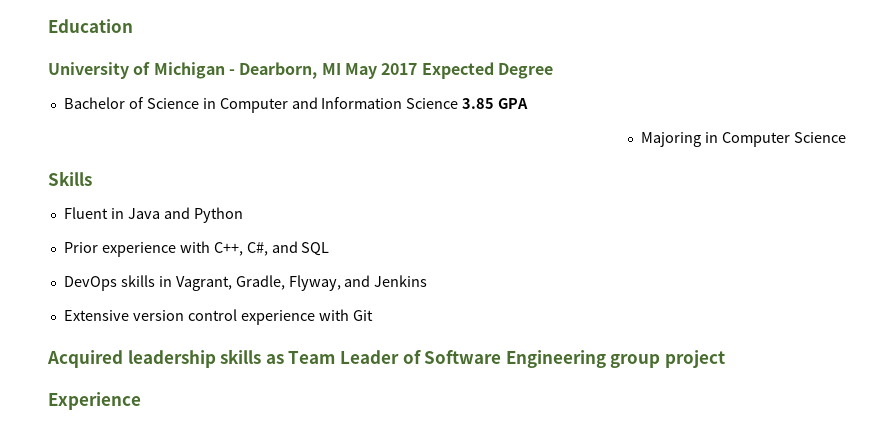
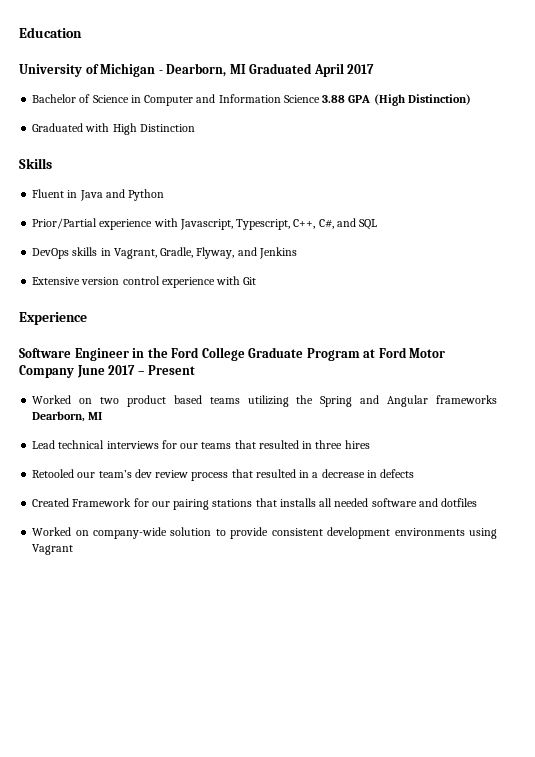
- University of Michigan - Dearborn, MI May 2017 Expected Degree
+ University of Michigan - Dearborn, MI Graduated April 2017
- Bachelor of Science in Computer and Information Science 3.85 GPA
- Majoring in Computer Science
+ Bachelor of Science in Computer and Information Science 3.88 GPA (High Distinction)
+ Graduated with High Distinction
- Prior experience with C++, C#, and SQL
+ Prior/Partial experience with Javascript, Typescript, C++, C#, and SQL
- Acquired leadership skills as Team Leader of Software Engineering group project
  Experience
+ Software Engineer in the Ford College Graduate Program at Ford Motor Company June 2017 – Present
+ Worked on two product based teams utilizing the Spring and Angular frameworks Dearborn, MI
+ Lead technical interviews for our teams that resulted in three hires
+ Retooled our team’s dev review process that resulted in a decrease in defects
+ Created Framework for our pairing stations that installs all needed software and dotfiles
+ Worked on company-wide solution to provide consistent development environments using Vagrant

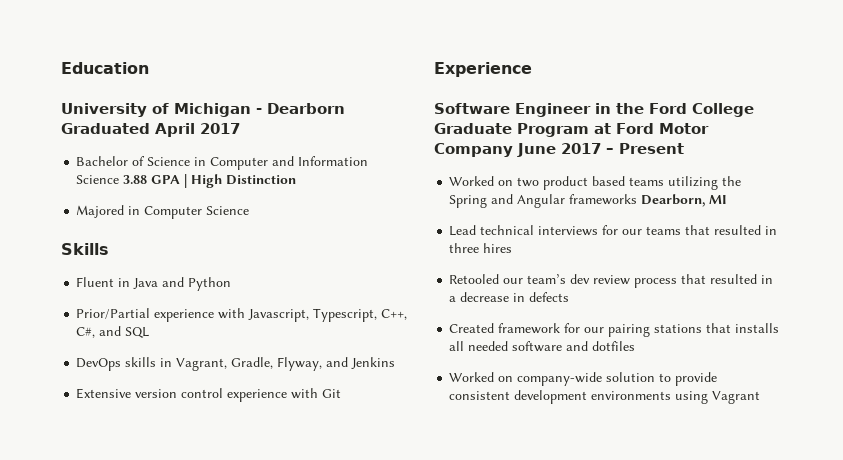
- University of Michigan - Dearborn, MI Graduated April 2017
+ University of Michigan - Dearborn Graduated April 2017
- Bachelor of Science in Computer and Information Science 3.88 GPA (High Distinction)
- Graduated with High Distinction
+ Bachelor of Science in Computer and Information Science 3.88 GPA | High Distinction
+ Majored in Computer Science
- Created Framework for our pairing stations that installs all needed software and dotfiles
+ Created framework for our pairing stations that installs all needed software and dotfiles

